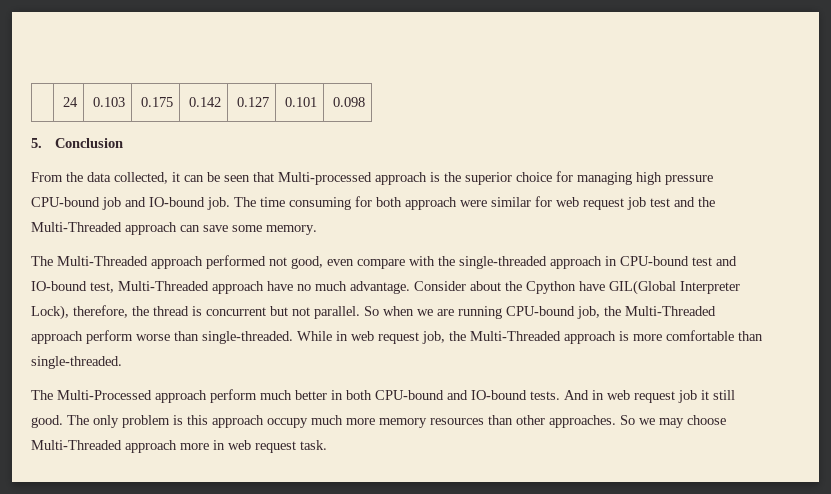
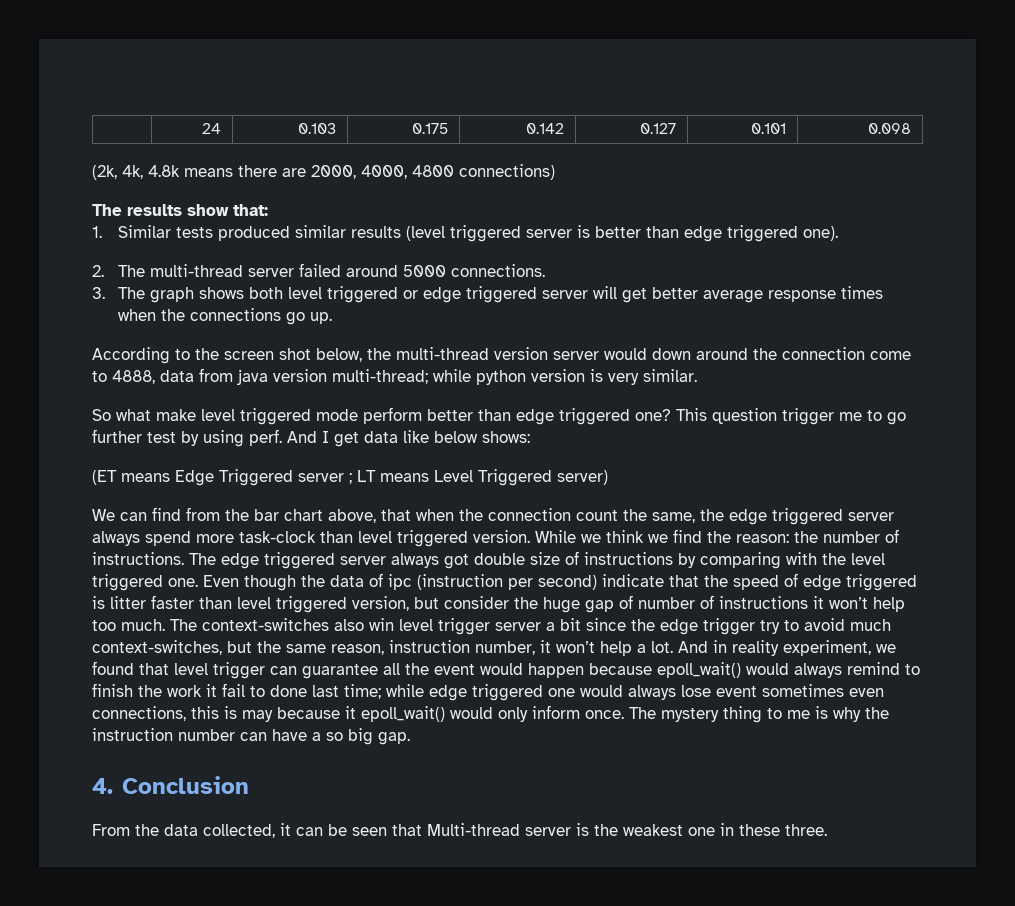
- 5. Conclusion
+ (2k, 4k, 4.8k means there are 2000, 4000, 4800 connections)
+ The results show that:
+ 1. Similar tests produced similar results (level triggered server is better than edge triggered one).
+ 2. The multi-thread server failed around 5000 connections.
+ 3. The graph shows both level triggered or edge triggered server will get better average response times when the connections go up.
+ According to the screen shot below, the multi-thread version server would down around the connection come to 4888, data from java version multi-thread; while python version is very similar.
+ So what make level triggered mode perform better than edge triggered one? This question trigger me to go further test by using perf. And I get data like below shows:
+ (ET means Edge Triggered server ; LT means Level Triggered server)
+ We can find from the bar chart above, that when the connection count the same, the edge triggered server always spend more task-clock than level triggered version. While we think we find the reason: the number of instructions. The edge triggered server always got double size of instructions by comparing with the level triggered one. Even though the data of ipc (instruction per second) indicate that the speed of edge triggered is litter faster than level triggered version, but consider the huge gap of number of instructions it won’t help too much. The context-switches also win level trigger server a bit since the edge trigger try to avoid much context-switches, but the same reason, instruction number, it won’t help a lot. And in reality experiment, we found that level trigger can guarantee all the event would happen because epoll_wait() would always remind to finish the work it fail to done last time; while edge triggered one would always lose event sometimes even connections, this is may because it epoll_wait() would only inform once. The mystery thing to me is why the instruction number can have a so big gap.
+ 4. Conclusion
- From the data collected, it can be seen that Multi-processed approach is the superior choice for managing high pressure CPU-bound job and IO-bound job. The time consuming for both approach were similar for web request job test and the Multi-Threaded approach can save some memory.
- The Multi-Threaded approach performed not good, even compare with the single-threaded approach in CPU-bound test and IO-bound test, Multi-Threaded approach have no much advantage. Consider about the Cpython have GIL(Global Interpreter Lock), therefore, the thread is concurrent but not parallel. So when we are running CPU-bound job, the Multi-Threaded approach perform worse than single-threaded. While in web request job, the Multi-Threaded approach is more comfortable than single-threaded.
- The Multi-Processed approach perform much better in both CPU-bound and IO-bound tests. And in web request job it still good. The only problem is this approach occupy much more memory resources than other approaches. So we may choose Multi-Threaded approach more in web request task.
+ From the data collected, it can be seen that Multi-thread server is the weakest one in these three.

